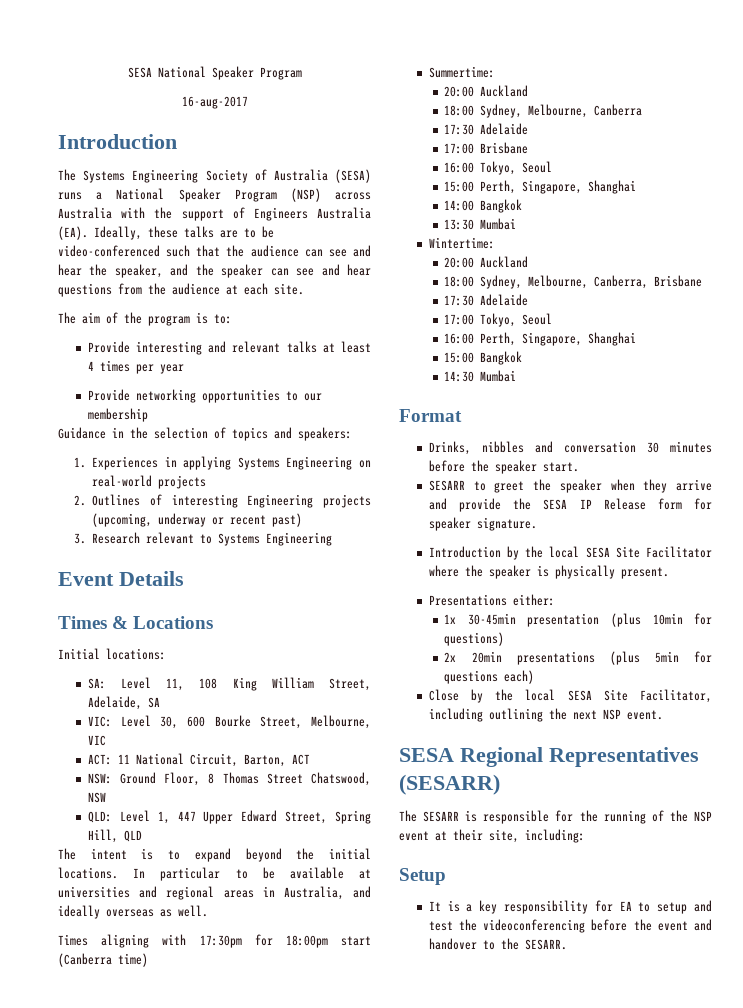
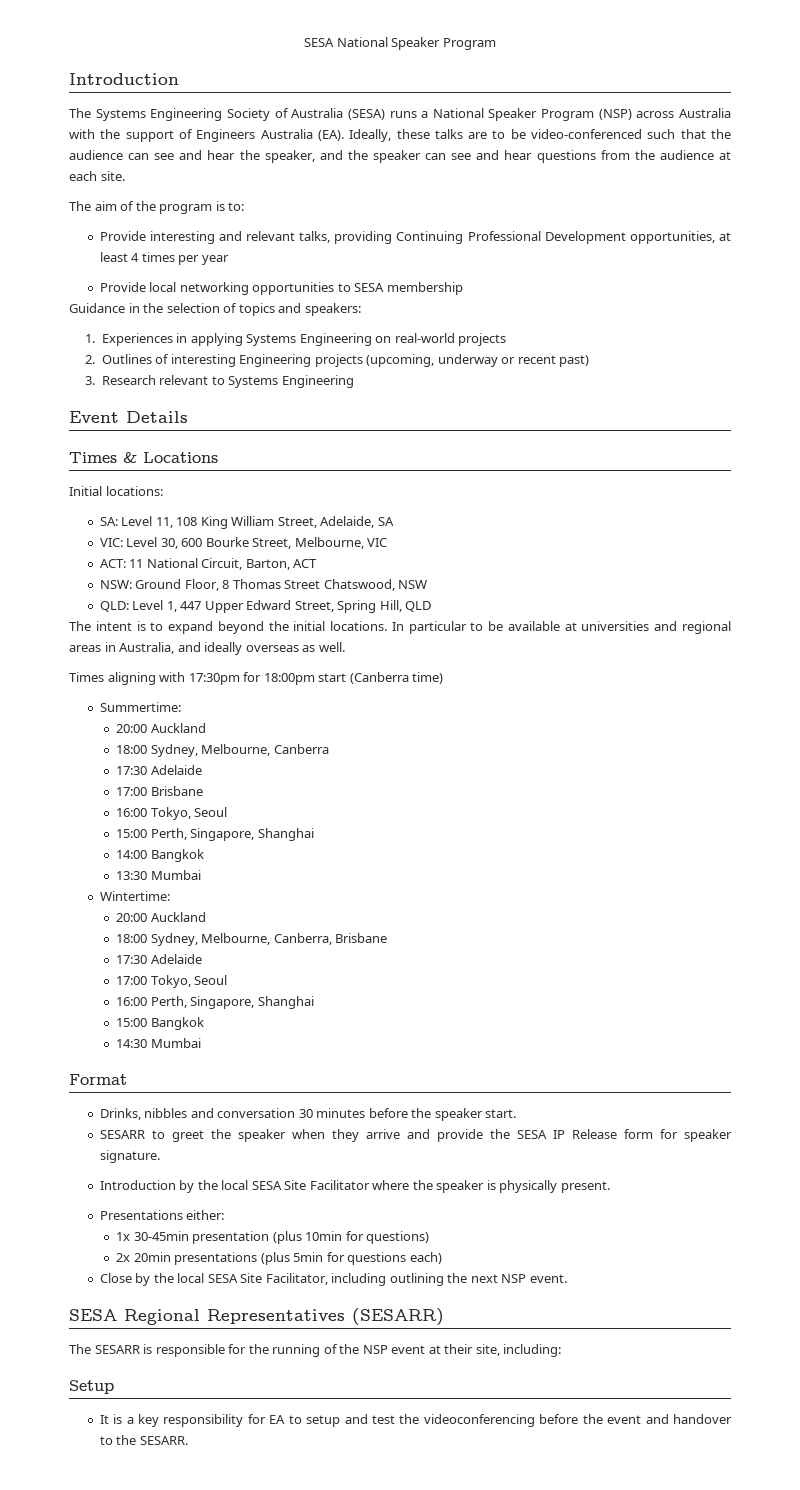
- 16-aug-2017
- Provide interesting and relevant talks at least 4 times per year
+ Provide interesting and relevant talks, providing Continuing Professional Development opportunities, at least 4 times per year
- Provide networking opportunities to our membership
+ Provide local networking opportunities to SESA membership

